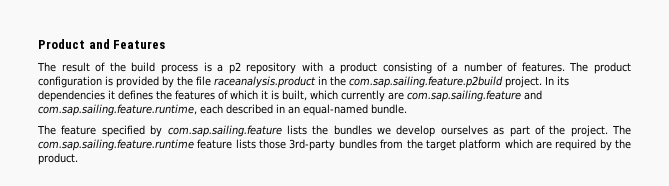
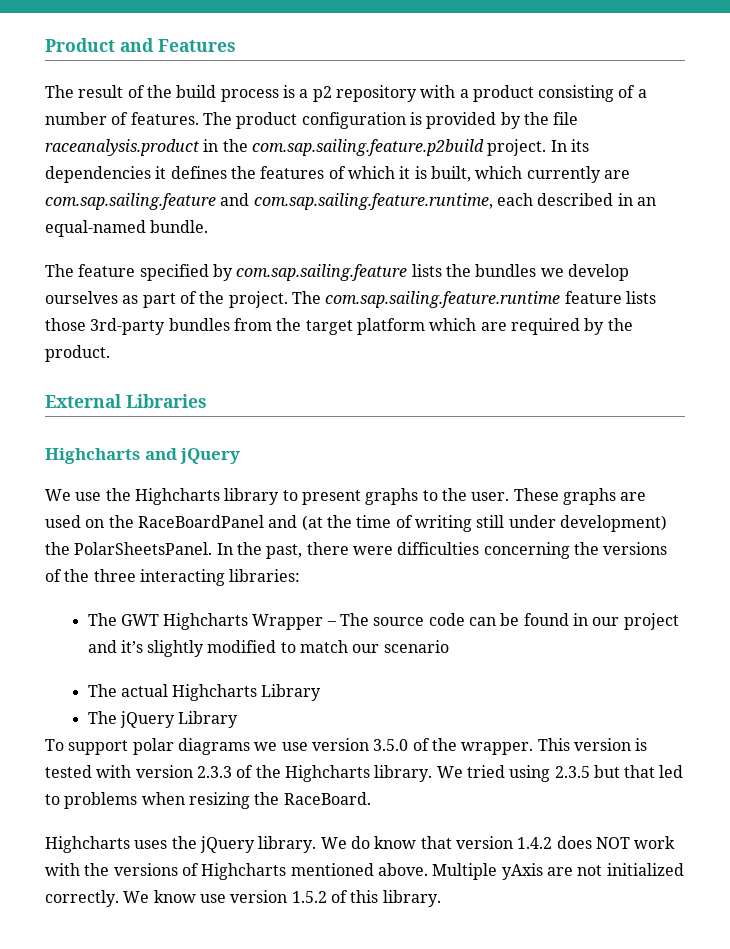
+ External Libraries
+ Highcharts and jQuery
+ We use the Highcharts library to present graphs to the user. These graphs are used on the RaceBoardPanel and (at the time of writing still under development) the PolarSheetsPanel. In the past, there were difficulties concerning the versions of the three interacting libraries:
+ The GWT Highcharts Wrapper – The source code can be found in our project and it’s slightly modified to match our scenario
+ The actual Highcharts Library
+ The jQuery Library
+ To support polar diagrams we use version 3.5.0 of the wrapper. This version is tested with version 2.3.3 of the Highcharts library. We tried using 2.3.5 but that led to problems when resizing the RaceBoard.
+ Highcharts uses the jQuery library. We do know that version 1.4.2 does NOT work with the versions of Highcharts mentioned above. Multiple yAxis are not initialized correctly. We know use version 1.5.2 of this library.

